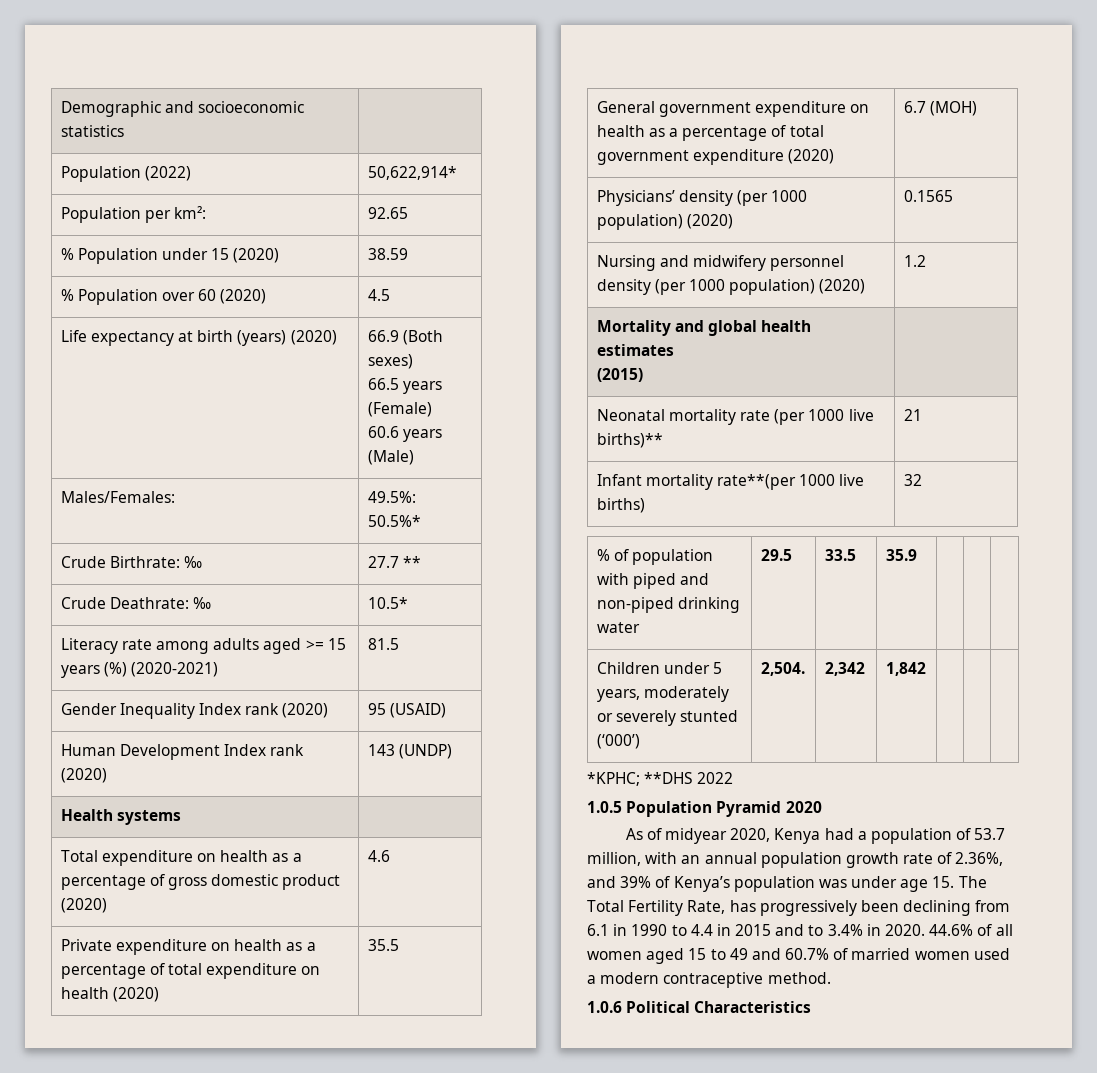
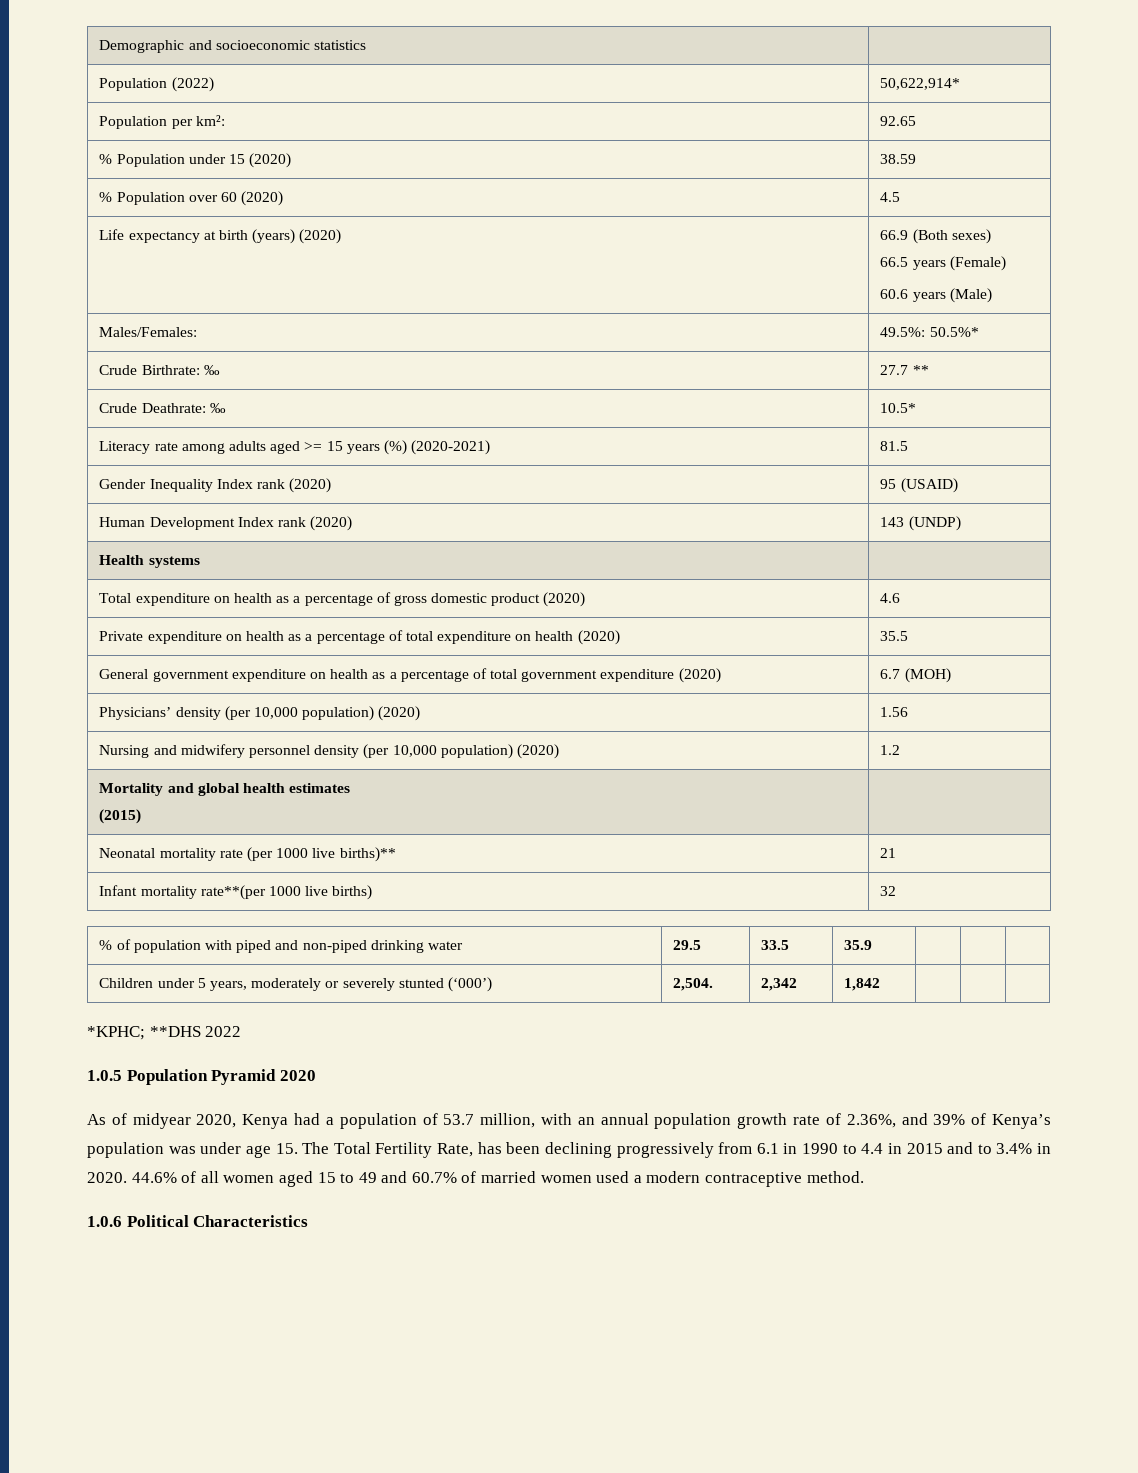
- Physicians’ density (per 1000 population) (2020) | 0.1565
+ Physicians’ density (per 10,000 population) (2020) | 1.56
- Nursing and midwifery personnel density (per 1000 population) (2020) | 1.2
+ Nursing and midwifery personnel density (per 10,000 population) (2020) | 1.2
- As of midyear 2020, Kenya had a population of 53.7 million, with an annual population growth rate of 2.36%, and 39% of Kenya’s population was under age 15. The Total Fertility Rate, has progressively been declining from 6.1 in 1990 to 4.4 in 2015 and to 3.4% in 2020.
+ As of midyear 2020, Kenya had a population of 53.7 million, with an annual population growth rate of 2.36%, and 39% of Kenya’s population was under age 15. The Total Fertility Rate, has been declining progressively from 6.1 in 1990 to 4.4 in 2015 and to 3.4% in 2020.

